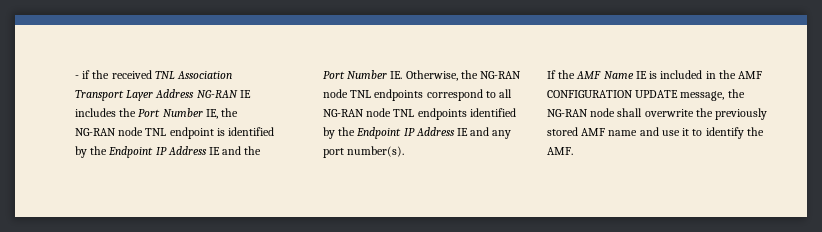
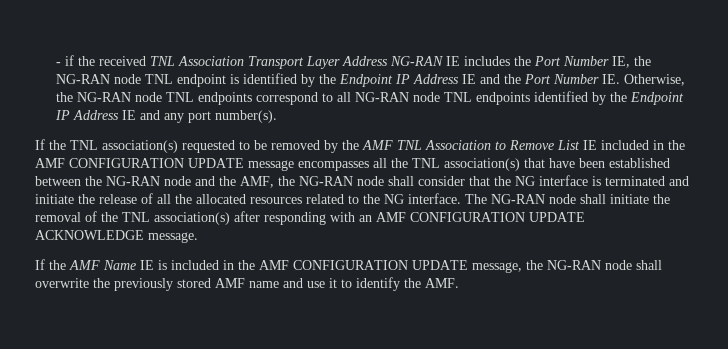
+ If the TNL association(s) requested to be removed by the AMF TNL Association to Remove List IE included in the AMF CONFIGURATION UPDATE message encompasses all the TNL association(s) that have been established between the NG-RAN node and the AMF, the NG-RAN node shall consider that the NG interface is terminated and initiate the release of all the allocated resources related to the NG interface. The NG-RAN node shall initiate the removal of the TNL association(s) after responding with an AMF CONFIGURATION UPDATE ACKNOWLEDGE message.

